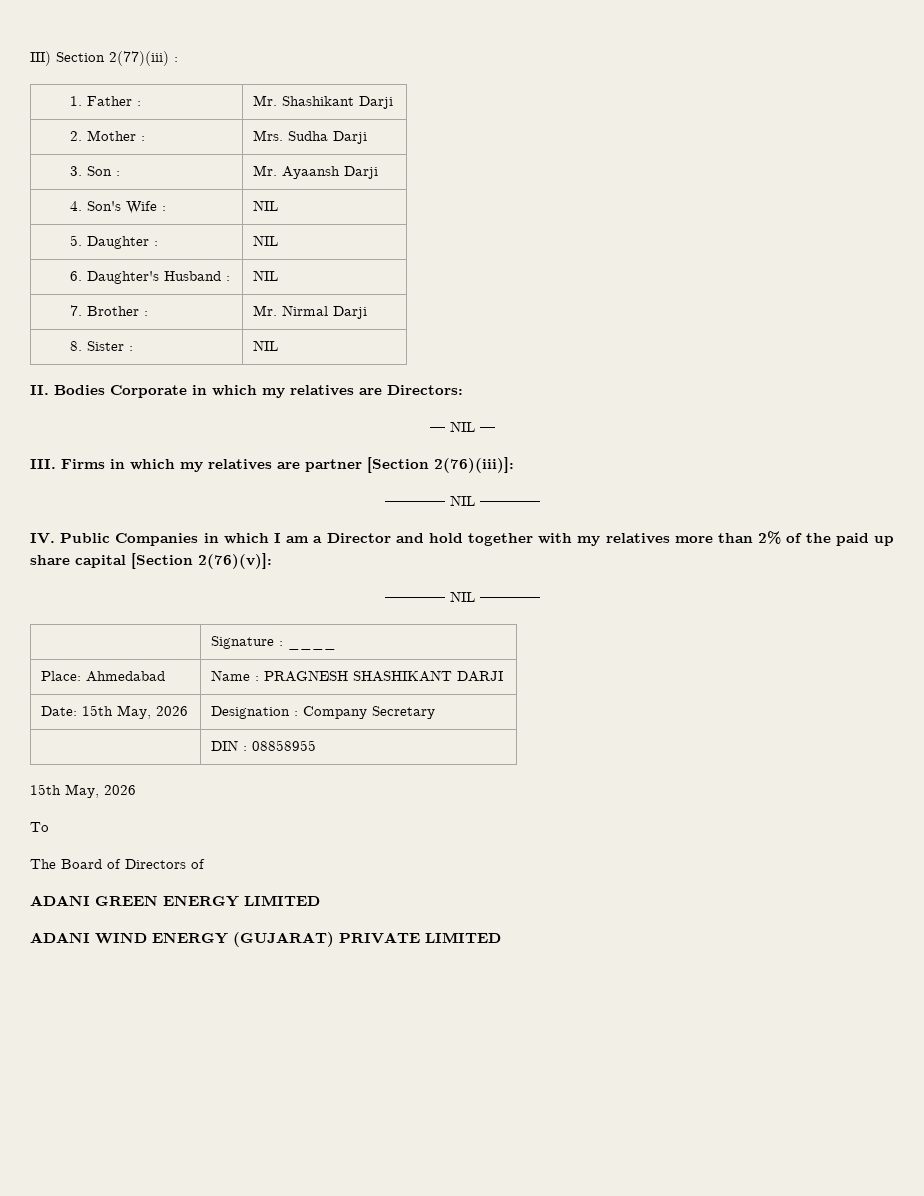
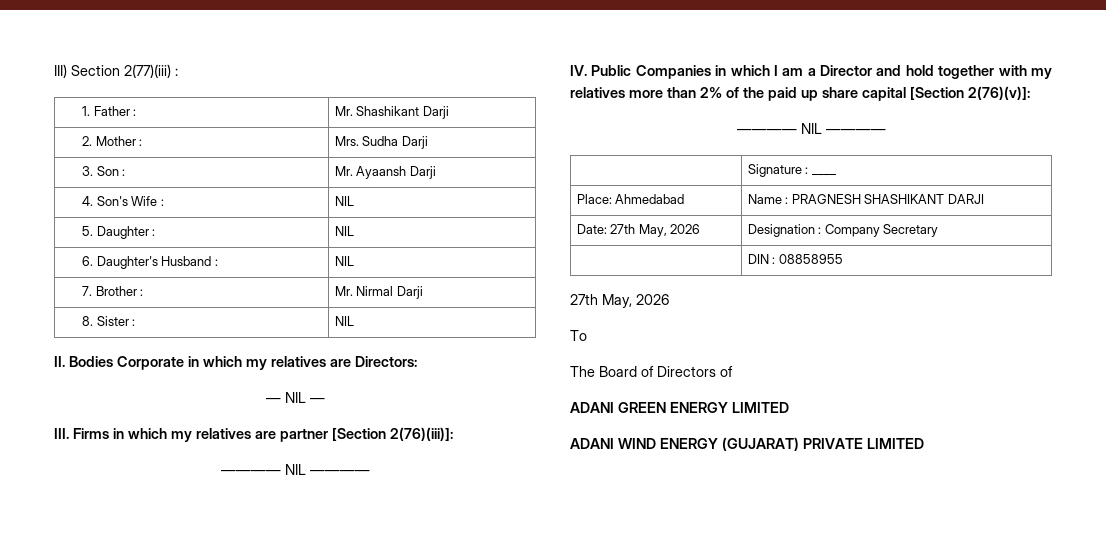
- Date: 15th May, 2026 | Designation : Company Secretary
+ Date: 27th May, 2026 | Designation : Company Secretary
  | DIN : 08858955
- 15th May, 2026
+ 27th May, 2026

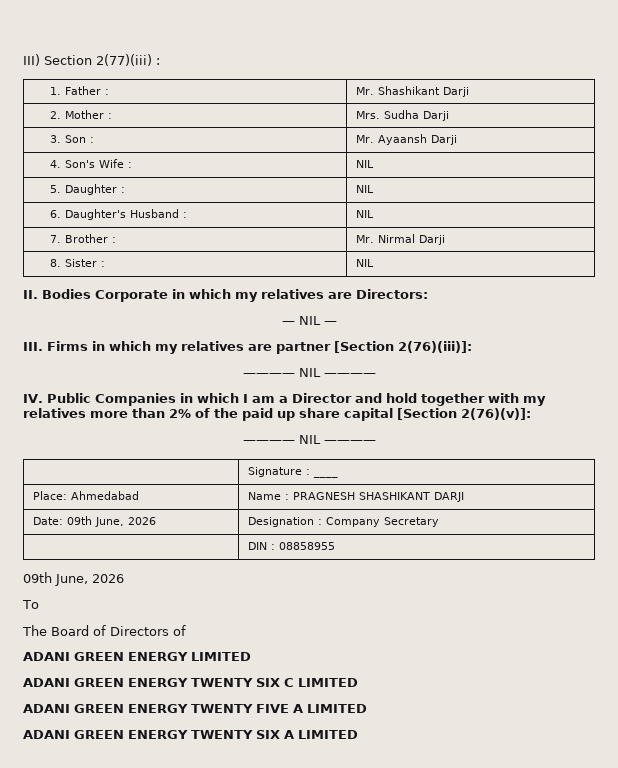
- Date: 27th May, 2026 | Designation : Company Secretary
+ Date: 09th June, 2026 | Designation : Company Secretary
  | DIN : 08858955
- 27th May, 2026
+ 09th June, 2026
- ADANI WIND ENERGY (GUJARAT) PRIVATE LIMITED
+ ADANI GREEN ENERGY TWENTY SIX C LIMITED
+ ADANI GREEN ENERGY TWENTY FIVE A LIMITED
+ ADANI GREEN ENERGY TWENTY SIX A LIMITED

